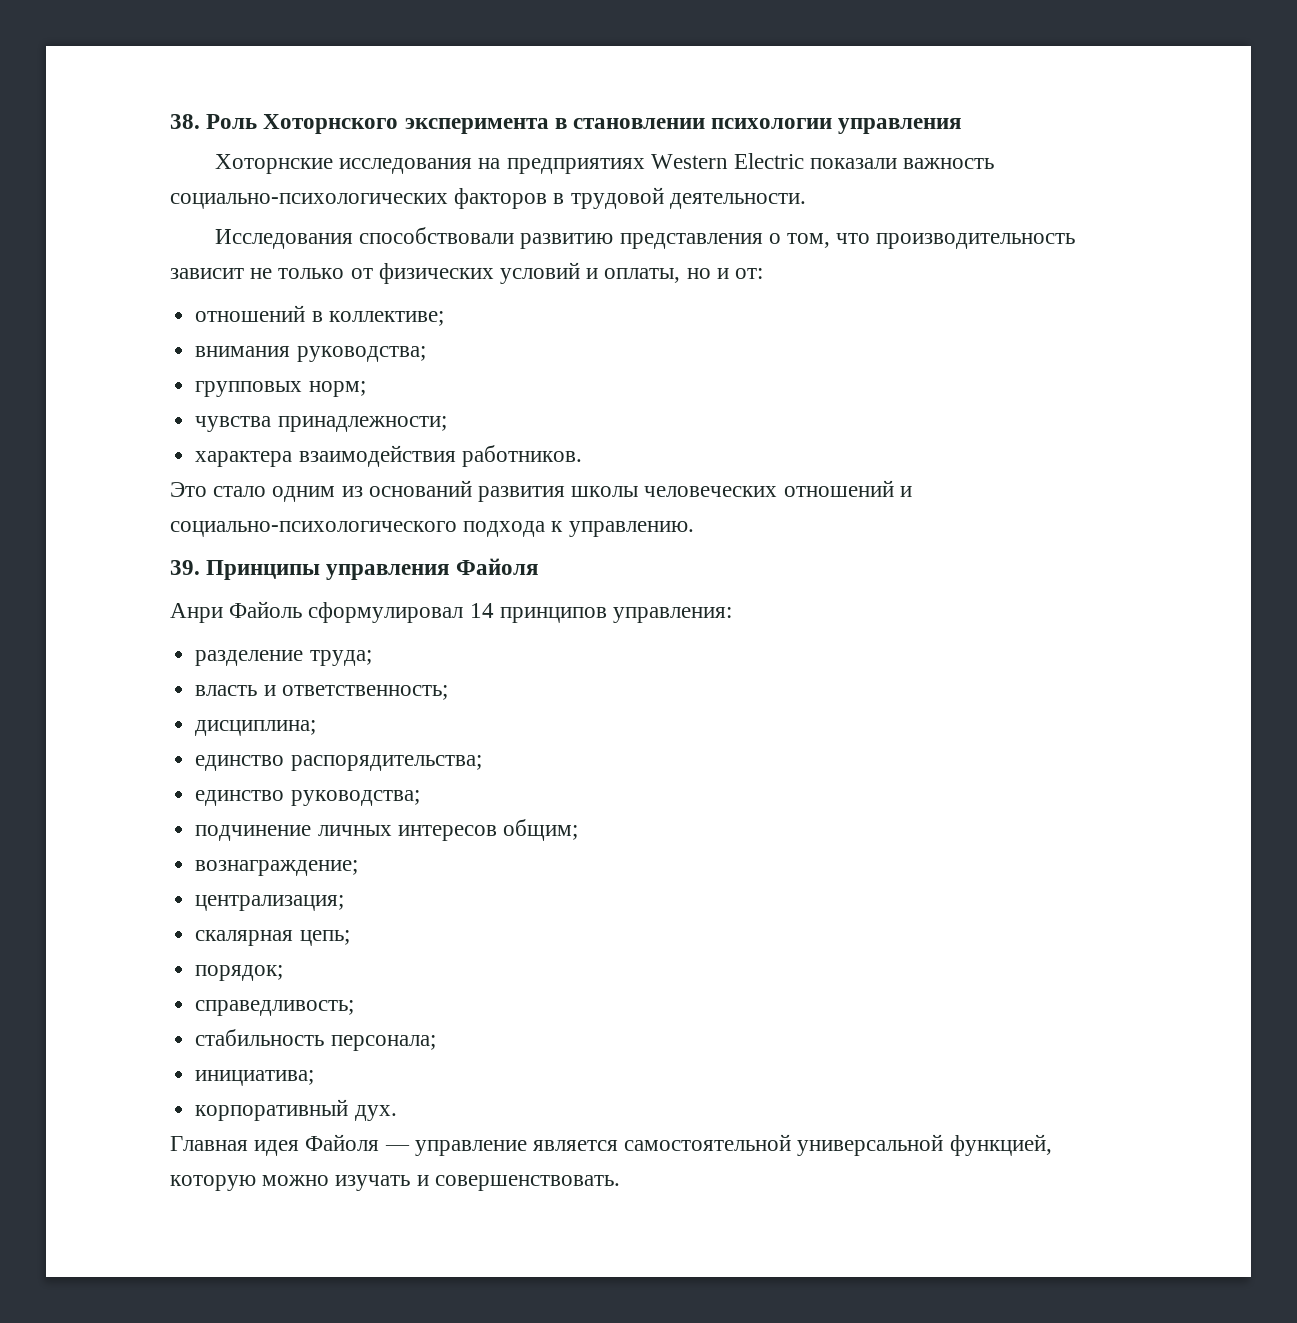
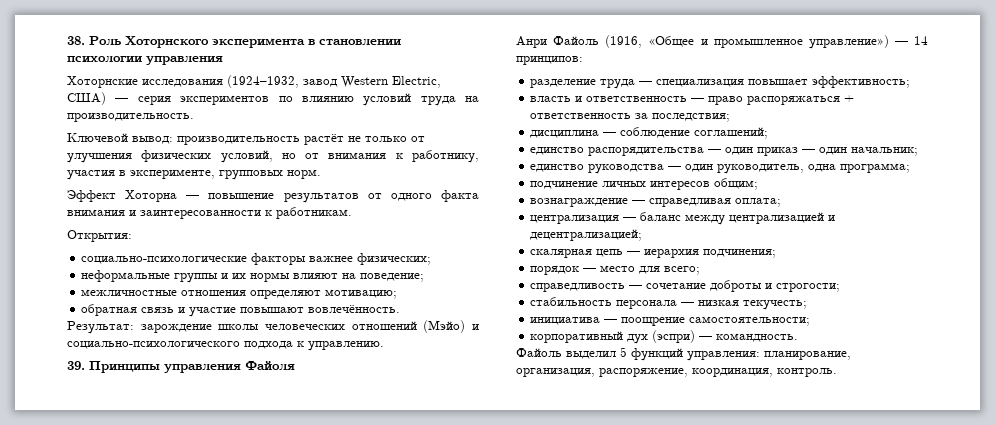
- Хоторнские исследования на предприятиях Western Electric показали важность социально-психологических факторов в трудовой деятельности.
- Исследования способствовали развитию представления о том, что производительность зависит не только от физических условий и оплаты, но и от:
- отношений в коллективе;
- внимания руководства;
- групповых норм;
- чувства принадлежности;
- характера взаимодействия работников.
- Это стало одним из оснований развития школы человеческих отношений и социально-психологического подхода к управлению.
+ Хоторнские исследования (1924–1932, завод Western Electric, США) — серия экспериментов по влиянию условий труда на производительность.
+ Ключевой вывод: производительность растёт не только от улучшения физических условий, но от внимания к работнику, участия в эксперименте, групповых норм.
+ Эффект Хоторна — повышение результатов от одного факта внимания и заинтересованности к работникам.
+ Открытия:
+ социально-психологические факторы важнее физических;
+ неформальные группы и их нормы влияют на поведение;
+ межличностные отношения определяют мотивацию;
+ обратная связь и участие повышают вовлечённость.
+ Результат: зарождение школы человеческих отношений (Мэйо) и социально-психологического подхода к управлению.
- Анри Файоль сформулировал 14 принципов управления:
- разделение труда;
- власть и ответственность;
- дисциплина;
- единство распорядительства;
- единство руководства;
+ Анри Файоль (1916, «Общее и промышленное управление») — 14 принципов:
+ разделение труда — специализация повышает эффективность;
+ власть и ответственность — право распоряжаться + ответственность за последствия;
+ дисциплина — соблюдение соглашений;
+ единство распорядительства — один приказ — один начальник;
+ единство руководства — один руководитель, одна программа;
  подчинение личных интересов общим;
- вознаграждение;
- централизация;
- скалярная цепь;
- порядок;
- справедливость;
- стабильность персонала;
- инициатива;
- корпоративный дух.
- Главная идея Файоля — управление является самостоятельной универсальной функцией, которую можно изучать и совершенствовать.
+ вознаграждение — справедливая оплата;
+ централизация — баланс между централизацией и децентрализацией;
+ скалярная цепь — иерархия подчинения;
+ порядок — место для всего;
+ справедливость — сочетание доброты и строгости;
+ стабильность персонала — низкая текучесть;
+ инициатива — поощрение самостоятельности;
+ корпоративный дух (эспри) — командность.
+ Файоль выделил 5 функций управления: планирование, организация, распоряжение, координация, контроль.

